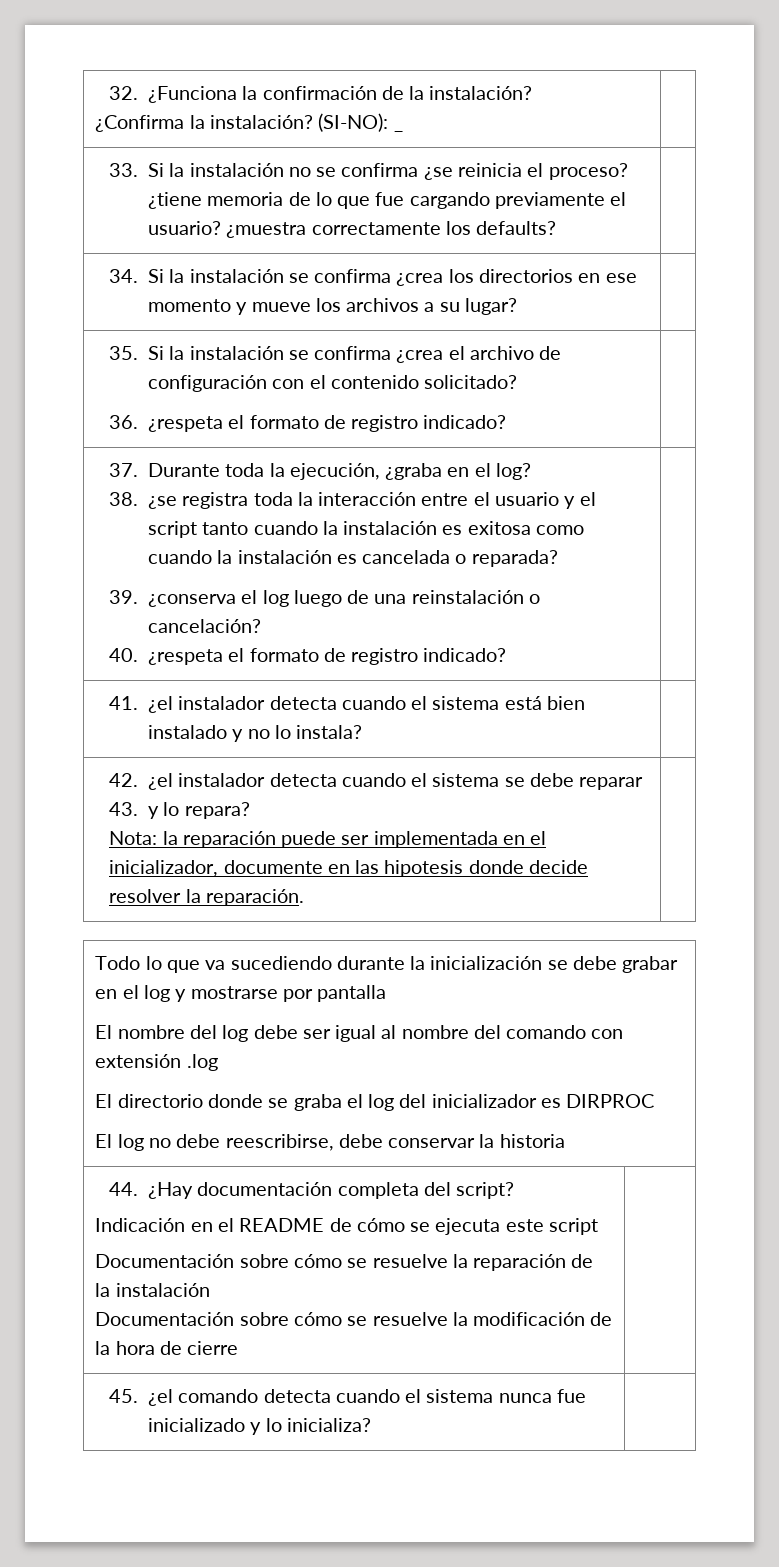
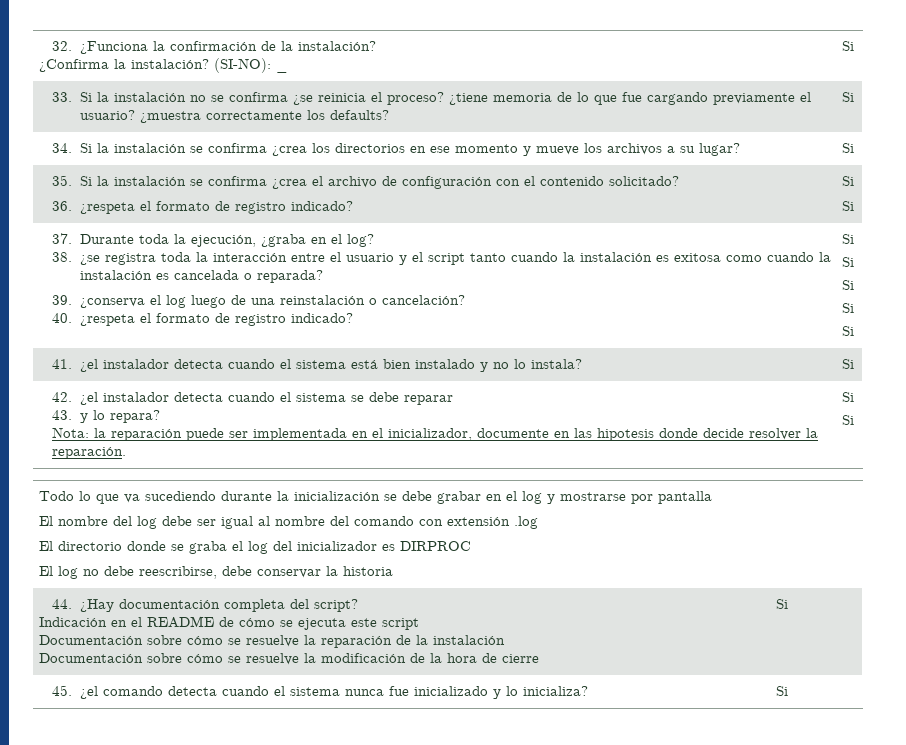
  32. ¿Funciona la confirmación de la instalación?
- ¿Confirma la instalación? (SI-NO): _ |
+ ¿Confirma la instalación? (SI-NO): _ | Si
- 33. Si la instalación no se confirma ¿se reinicia el proceso? ¿tiene memoria de lo que fue cargando previamente el usuario? ¿muestra correctamente los defaults? |
+ 33. Si la instalación no se confirma ¿se reinicia el proceso? ¿tiene memoria de lo que fue cargando previamente el usuario? ¿muestra correctamente los defaults? | Si
- 34. Si la instalación se confirma ¿crea los directorios en ese momento y mueve los archivos a su lugar? |
+ 34. Si la instalación se confirma ¿crea los directorios en ese momento y mueve los archivos a su lugar? | Si
  35. Si la instalación se confirma ¿crea el archivo de configuración con el contenido solicitado?
- 36. ¿respeta el formato de registro indicado? |
+ 36. ¿respeta el formato de registro indicado? | Si
+ Si
- 40. ¿respeta el formato de registro indicado?
+ 40. ¿respeta el formato de registro indicado? | Si
+ Si
+ Si
+ Si
+ Si
- 41. ¿el instalador detecta cuando el sistema está bien instalado y no lo instala? |
+ 41. ¿el instalador detecta cuando el sistema está bien instalado y no lo instala? | Si
  42. ¿el instalador detecta cuando el sistema se debe reparar
  43. y lo repara?
- Nota: la reparación puede ser implementada en el inicializador, documente en las hipotesis donde decide resolver la reparación. |
+ Nota: la reparación puede ser implementada en el inicializador, documente en las hipotesis donde decide resolver la reparación. | Si
+ Si
  44. ¿Hay documentación completa del script?
  Indicación en el README de cómo se ejecuta este script
  Documentación sobre cómo se resuelve la reparación de la instalación
- Documentación sobre cómo se resuelve la modificación de la hora de cierre |
+ Documentación sobre cómo se resuelve la modificación de la hora de cierre | Si
- 45. ¿el comando detecta cuando el sistema nunca fue inicializado y lo inicializa? |
+ 45. ¿el comando detecta cuando el sistema nunca fue inicializado y lo inicializa? | Si

